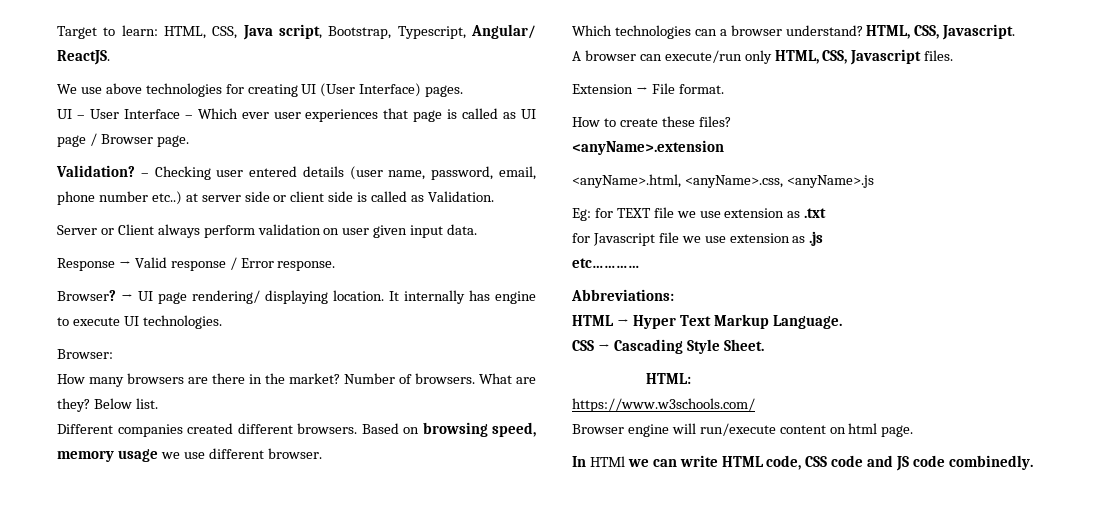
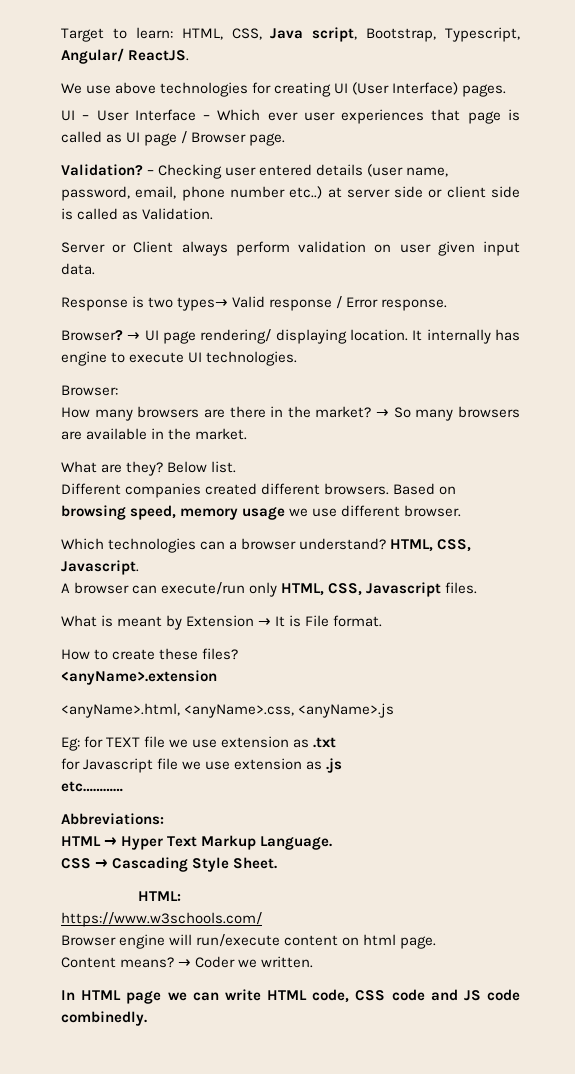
- Response → Valid response / Error response.
+ Response is two types→ Valid response / Error response.
- Number of browsers. What are they?
+ → So many browsers are available in the market.
+ What are they?
- Extension → File format.
+ What is meant by Extension → It is File format.
+ Content means? → Coder we written.
- In HTMl we can write HTML code, CSS code and JS code combinedly.
+ In HTML page we can write HTML code, CSS code and JS code combinedly.

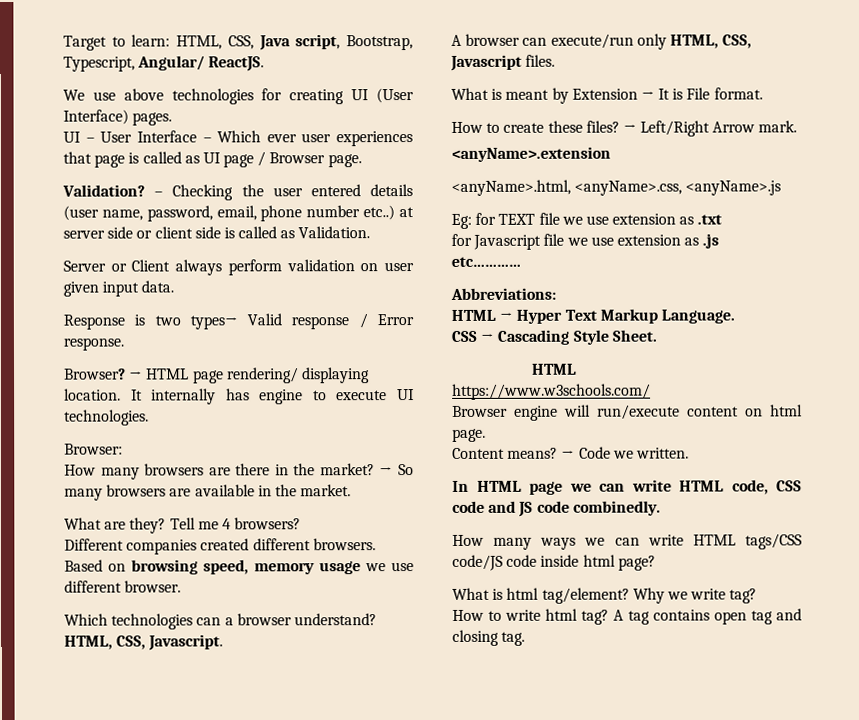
- – Checking user entered details (user name, password, email, phone number etc..) at server side or client side is called as Validation.
+ – Checking the user entered details (user name, password, email, phone number etc..) at server side or client side is called as Validation.
- → UI page rendering/ displaying location.
+ → HTML page rendering/ displaying location.
- Below list.
+ Tell me 4 browsers?
+ → Left/Right Arrow mark.
  CSS → Cascading Style Sheet.
- HTML:
+ HTML
- → Coder we written.
+ → Code we written.
+ How many ways we can write HTML tags/CSS code/JS code inside html page?
+ What is html tag/element? Why we write tag?
+ How to write html tag? A tag contains open tag and closing tag.

